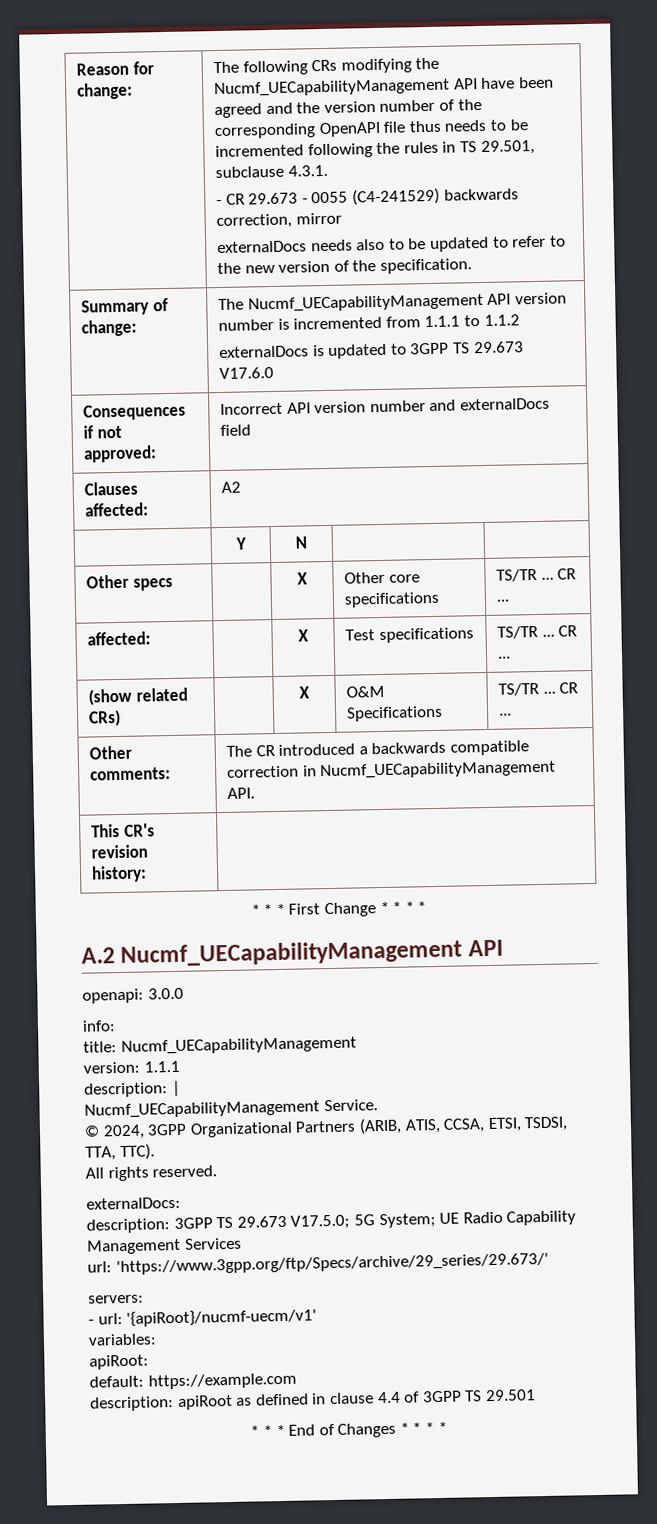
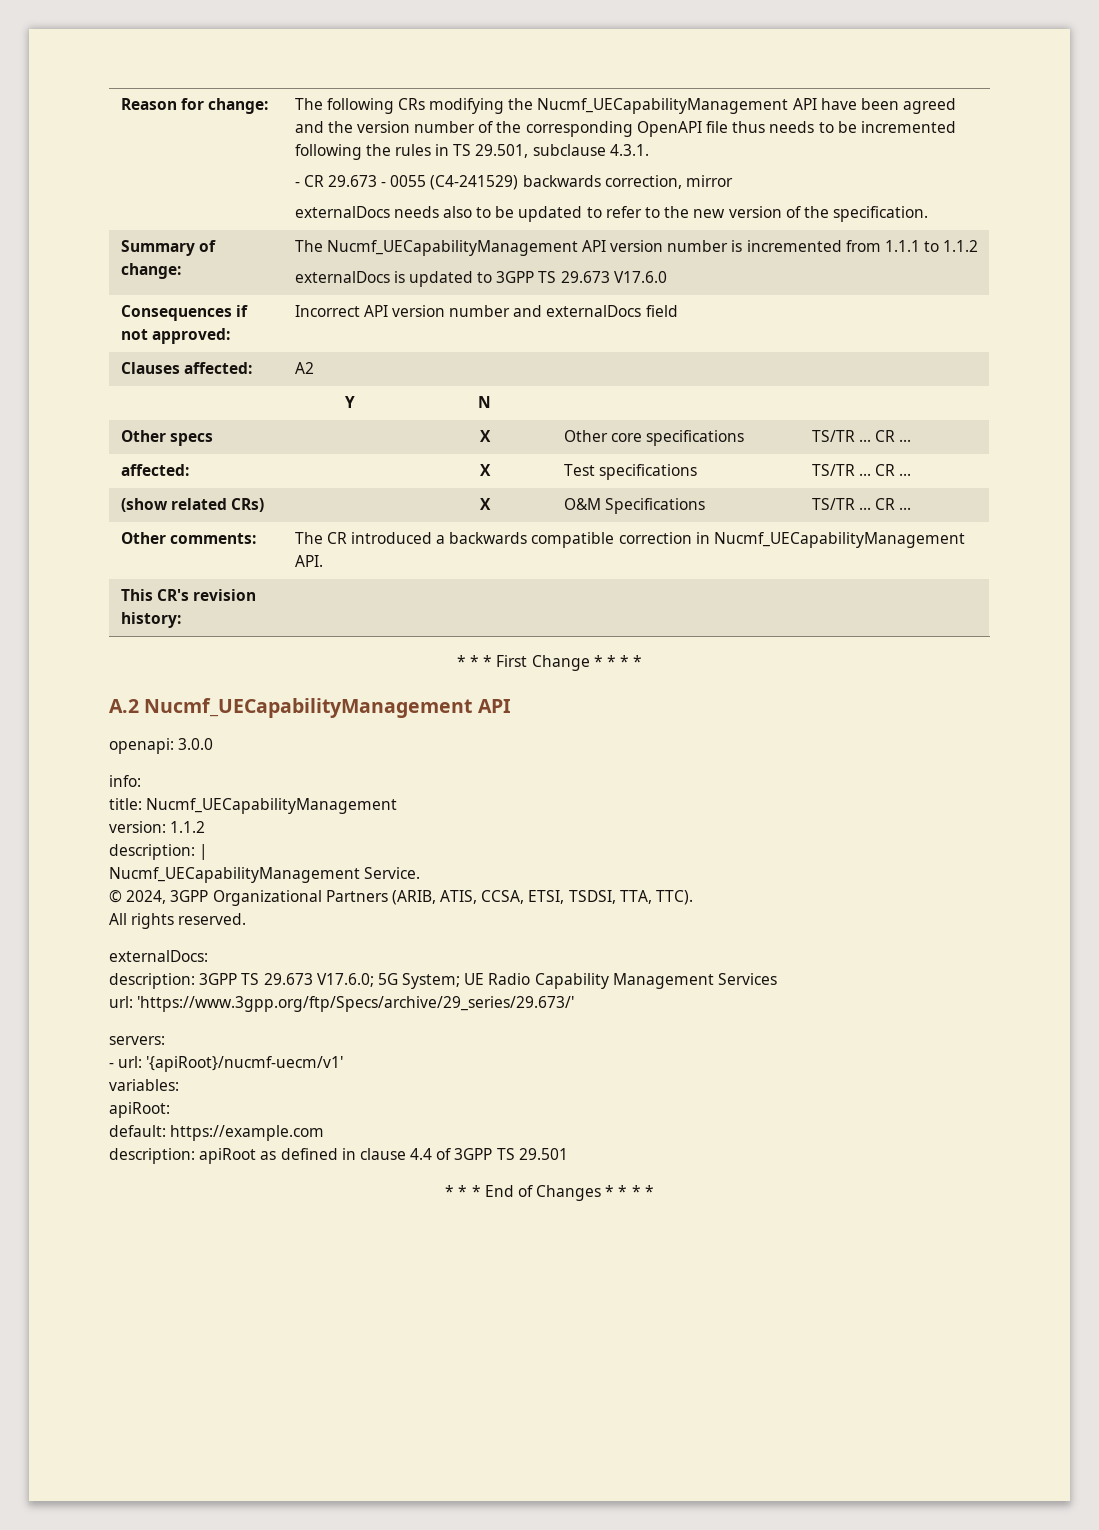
- version: 1.1.1
+ version: 1.1.2
- description: 3GPP TS 29.673 V17.5.0; 5G System; UE Radio Capability Management Services
+ description: 3GPP TS 29.673 V17.6.0; 5G System; UE Radio Capability Management Services

